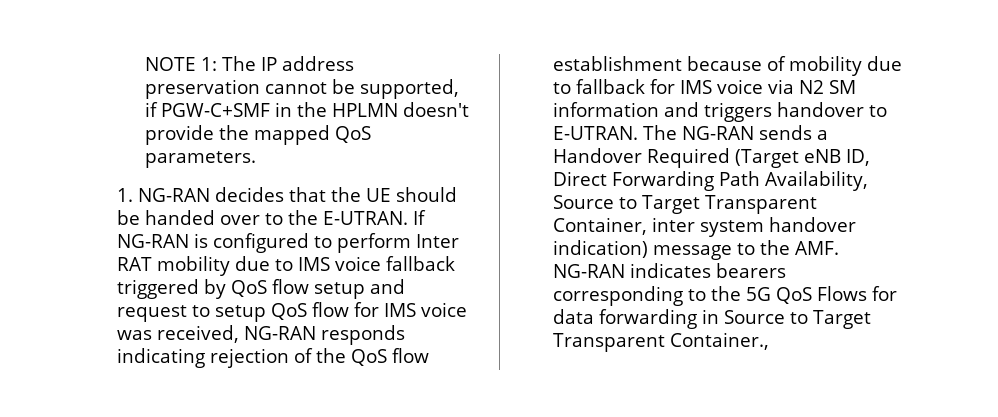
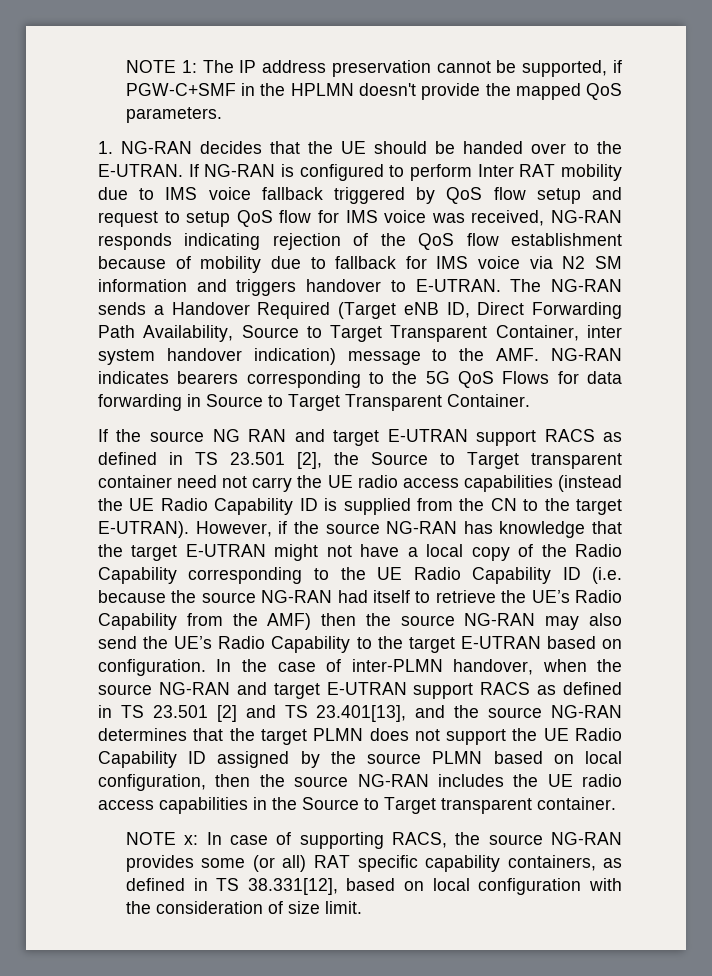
- The NG-RAN sends a Handover Required (Target eNB ID, Direct Forwarding Path Availability, Source to Target Transparent Container, inter system handover indication) message to the AMF. NG-RAN indicates bearers corresponding to the 5G QoS Flows for data forwarding in Source to Target Transparent Container.,
+ The NG-RAN sends a Handover Required (Target eNB ID, Direct Forwarding Path Availability, Source to Target Transparent Container, inter system handover indication) message to the AMF. NG-RAN indicates bearers corresponding to the 5G QoS Flows for data forwarding in Source to Target Transparent Container.
+ If the source NG RAN and target E-UTRAN support RACS as defined in TS 23.501 [2], the Source to Target transparent container need not carry the UE radio access capabilities (instead the UE Radio Capability ID is supplied from the CN to the target E-UTRAN). However, if the source NG-RAN has knowledge that the target E-UTRAN might not have a local copy of the Radio Capability corresponding to the UE Radio Capability ID (i.e. because the source NG-RAN had itself to retrieve the UE’s Radio Capability from the AMF) then the source NG-RAN may also send the UE’s Radio Capability to the target E-UTRAN based on configuration. In the case of inter-PLMN handover, when the source NG-RAN and target E-UTRAN support RACS as defined in TS 23.501 [2] and TS 23.401[13], and the source NG-RAN determines that the target PLMN does not support the UE Radio Capability ID assigned by the source PLMN based on local configuration, then the source NG-RAN includes the UE radio access capabilities in the Source to Target transparent container.
+ NOTE x: In case of supporting RACS, the source NG-RAN provides some (or all) RAT specific capability containers, as defined in TS 38.331[12], based on local configuration with the consideration of size limit.

